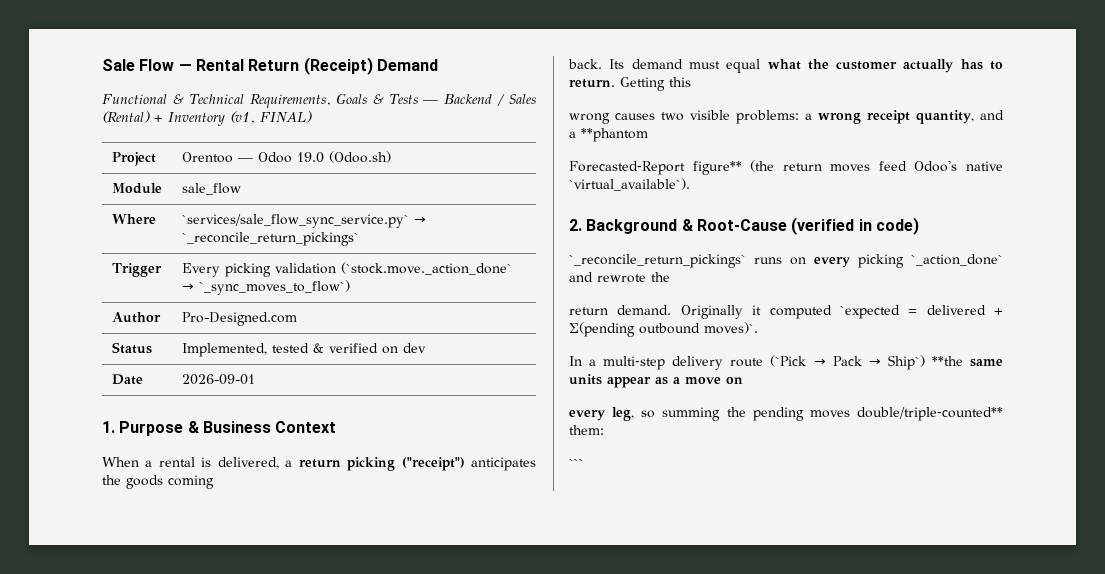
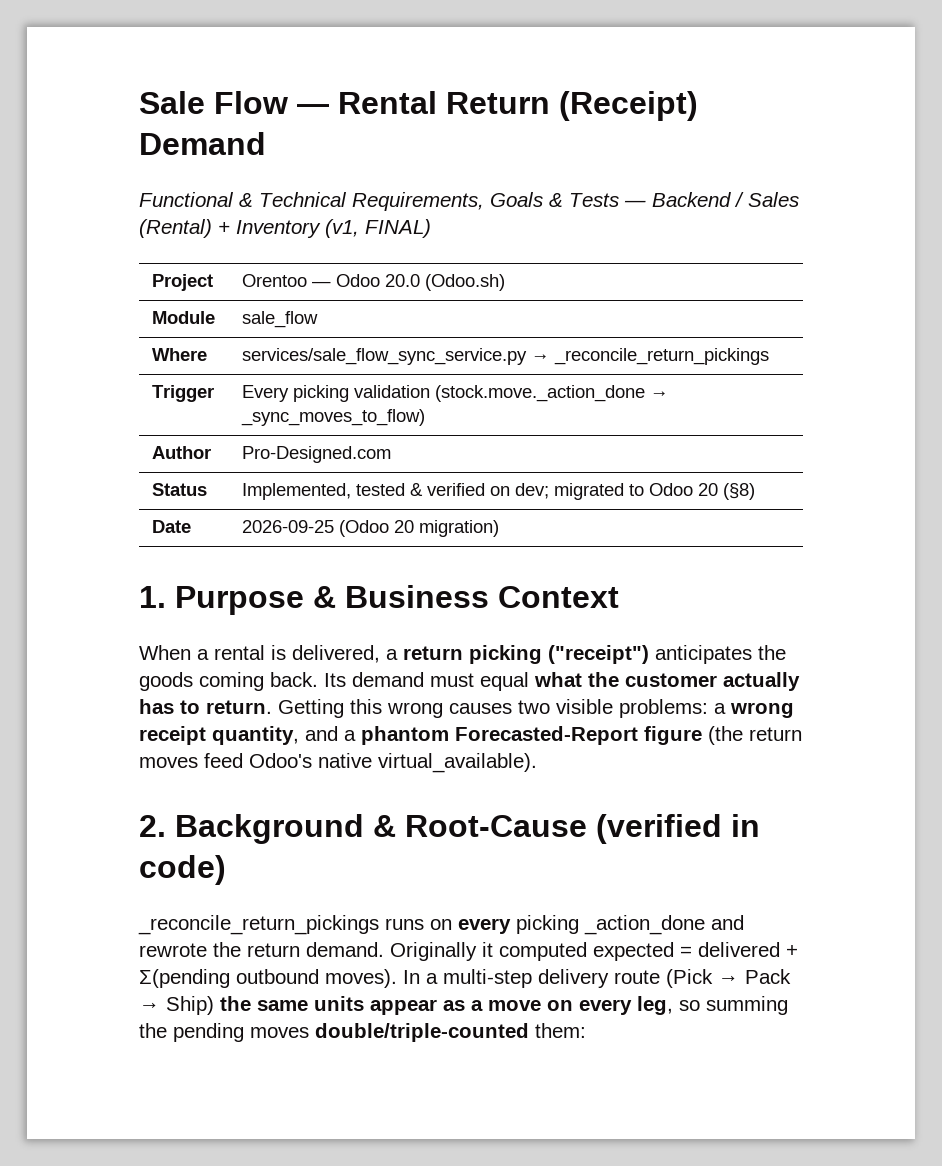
- Project | Orentoo — Odoo 19.0 (Odoo.sh)
+ Project | Orentoo — Odoo 20.0 (Odoo.sh)
- Where | `services/sale_flow_sync_service.py` → `_reconcile_return_pickings`
+ Where | services/sale_flow_sync_service.py → _reconcile_return_pickings
- Trigger | Every picking validation (`stock.move._action_done` → `_sync_moves_to_flow`)
+ Trigger | Every picking validation (stock.move._action_done → _sync_moves_to_flow)
- Status | Implemented, tested & verified on dev
- Date | 2026-09-01
+ Status | Implemented, tested & verified on dev; migrated to Odoo 20 (§8)
+ Date | 2026-09-25 (Odoo 20 migration)
- When a rental is delivered, a return picking ("receipt") anticipates the goods coming
- back.
+ When a rental is delivered, a return picking ("receipt") anticipates the goods coming back.
- Getting this
- wrong causes two visible problems: a wrong receipt quantity, and a **phantom
- Forecasted‑Report figure** (the return moves feed Odoo's native `virtual_available`).
+ Getting this wrong causes two visible problems: a wrong receipt quantity, and a phantom Forecasted‑Report figure (the return moves feed Odoo's native virtual_available).
- `_reconcile_return_pickings` runs on every picking `_action_done` and rewrote the
- return demand.
+ _reconcile_return_pickings runs on every picking _action_done and rewrote the return demand.
- Originally it computed `expected = delivered + Σ(pending outbound moves)`.
- In a multi‑step delivery route (`Pick → Pack → Ship`) **the same units appear as a move on
- every leg, so summing the pending moves double/triple‑counted** them:
+ Originally it computed expected = delivered + Σ(pending outbound moves). In a multi‑step delivery route (Pick → Pack → Ship) the same units appear as a move on every leg, so summing the pending moves double/triple‑counted them:
- ```

